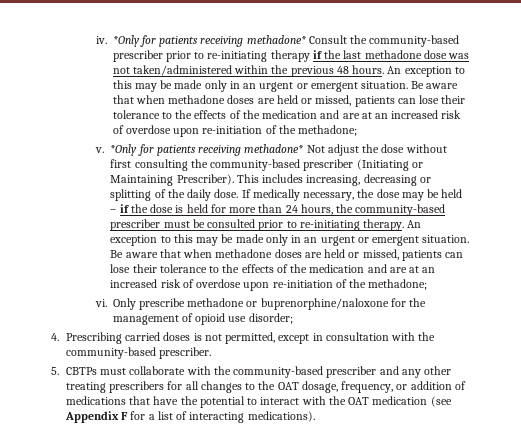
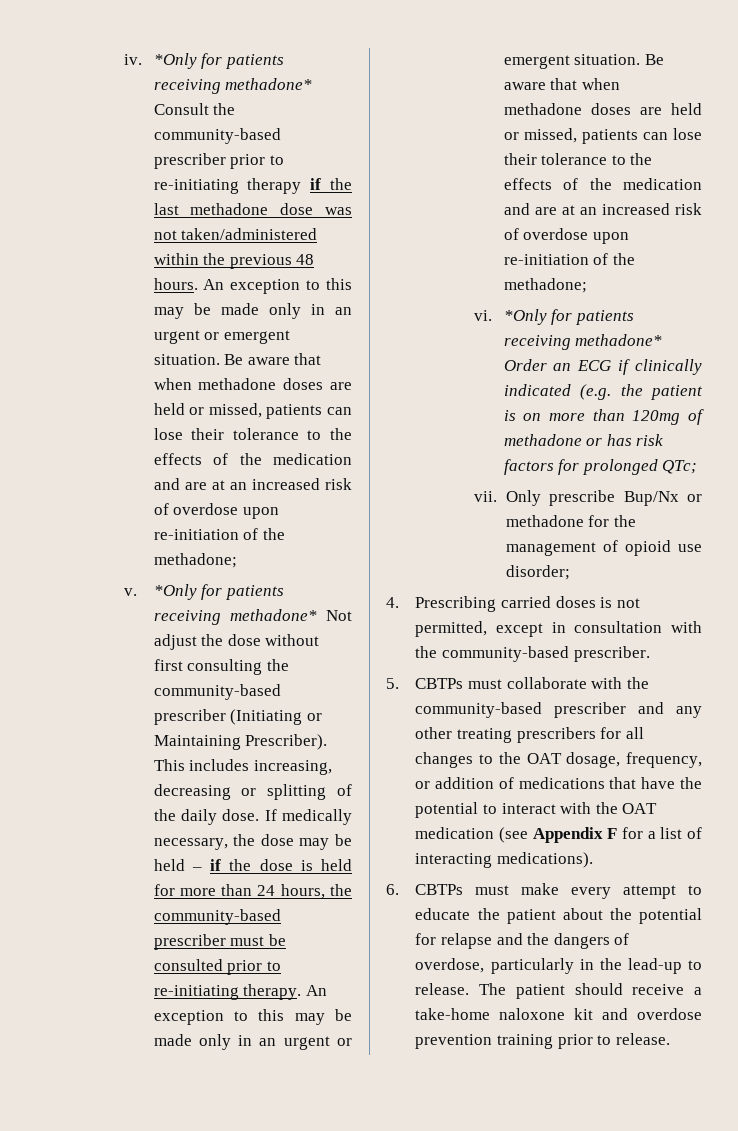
- Only prescribe methadone or buprenorphine/naloxone for the management of opioid use disorder;
+ *Only for patients receiving methadone* Order an ECG if clinically indicated (e.g. the patient is on more than 120mg of methadone or has risk factors for prolonged QTc;
+ vii. Only prescribe Bup/Nx or methadone for the management of opioid use disorder;
+ 6. CBTPs must make every attempt to educate the patient about the potential for relapse and the dangers of overdose, particularly in the lead-up to release. The patient should receive a take-home naloxone kit and overdose prevention training prior to release.

